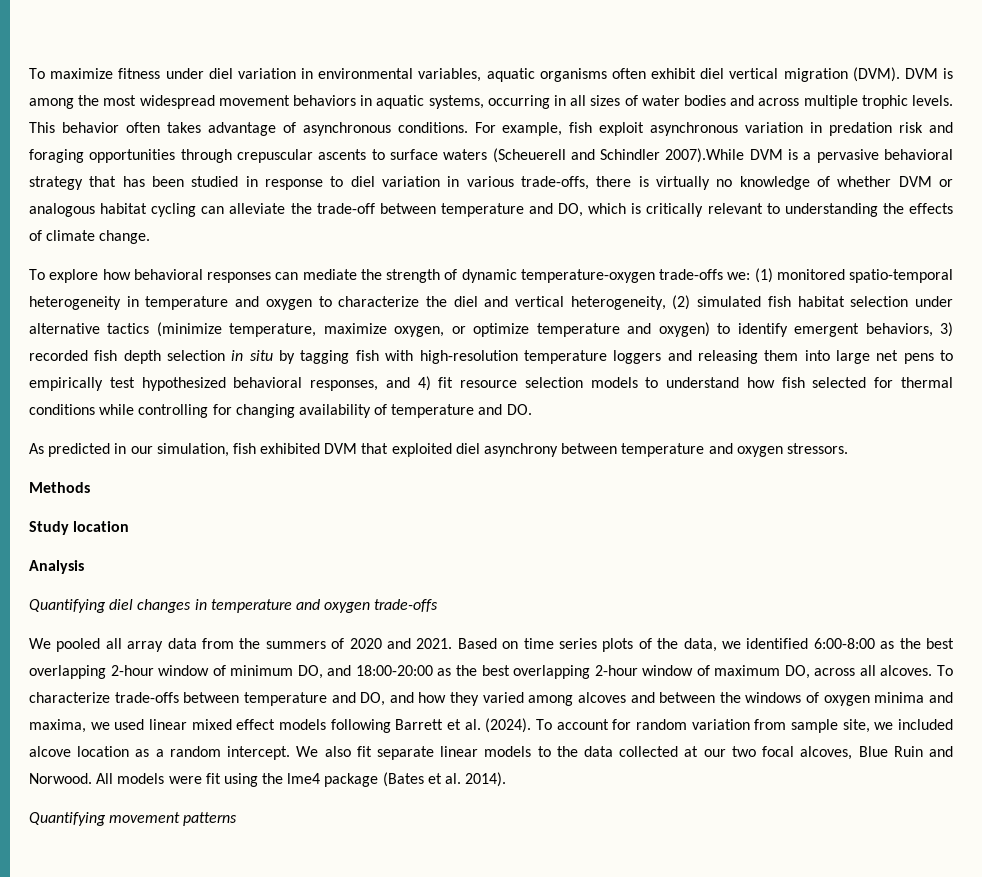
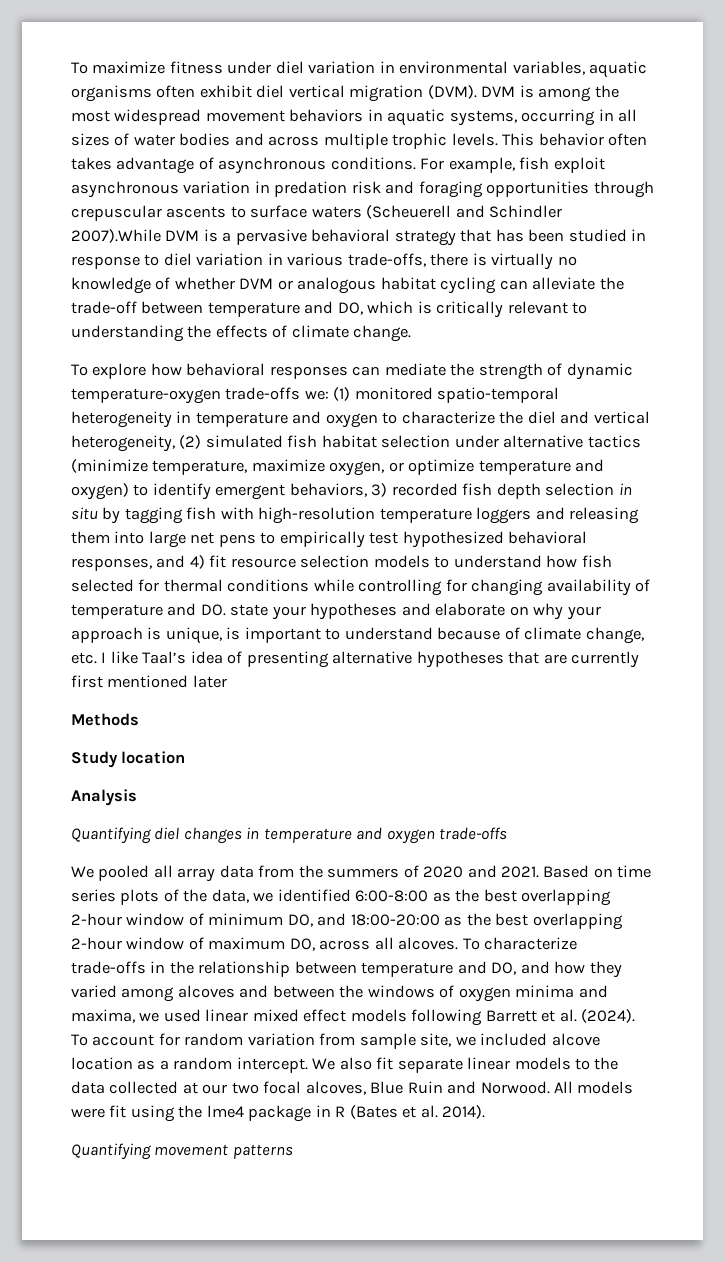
- (1) monitored spatio-temporal heterogeneity in temperature and oxygen to characterize the diel and vertical heterogeneity, (2) simulated fish habitat selection under alternative tactics (minimize temperature, maximize oxygen, or optimize temperature and oxygen) to identify emergent behaviors, 3) recorded fish depth selection in situ by tagging fish with high-resolution temperature loggers and releasing them into large net pens to empirically test hypothesized behavioral responses, and 4) fit resource selection models to understand how fish selected for thermal conditions while controlling for changing availability of temperature and DO.
- As predicted in our simulation, fish exhibited DVM that exploited diel asynchrony between temperature and oxygen stressors.
+ (1) monitored spatio-temporal heterogeneity in temperature and oxygen to characterize the diel and vertical heterogeneity, (2) simulated fish habitat selection under alternative tactics (minimize temperature, maximize oxygen, or optimize temperature and oxygen) to identify emergent behaviors, 3) recorded fish depth selection in situ by tagging fish with high-resolution temperature loggers and releasing them into large net pens to empirically test hypothesized behavioral responses, and 4) fit resource selection models to understand how fish selected for thermal conditions while controlling for changing availability of temperature and DO. state your hypotheses and elaborate on why your approach is unique, is important to understand because of climate change, etc. I like Taal’s idea of presenting alternative hypotheses that are currently first mentioned later
- To characterize trade-offs between temperature and DO, and how they varied among alcoves and between the windows of oxygen minima and maxima, we used linear mixed effect models following Barrett et al. (2024).
+ To characterize trade-offs in the relationship between temperature and DO, and how they varied among alcoves and between the windows of oxygen minima and maxima, we used linear mixed effect models following Barrett et al. (2024).
- All models were fit using the lme4 package (Bates et al. 2014).
+ All models were fit using the lme4 package in R (Bates et al. 2014).

